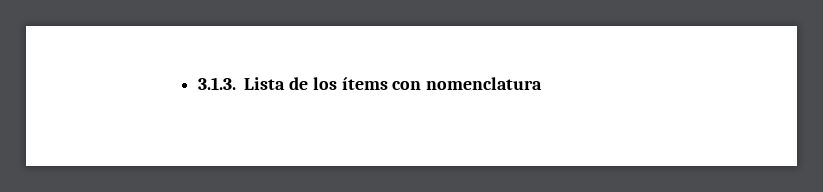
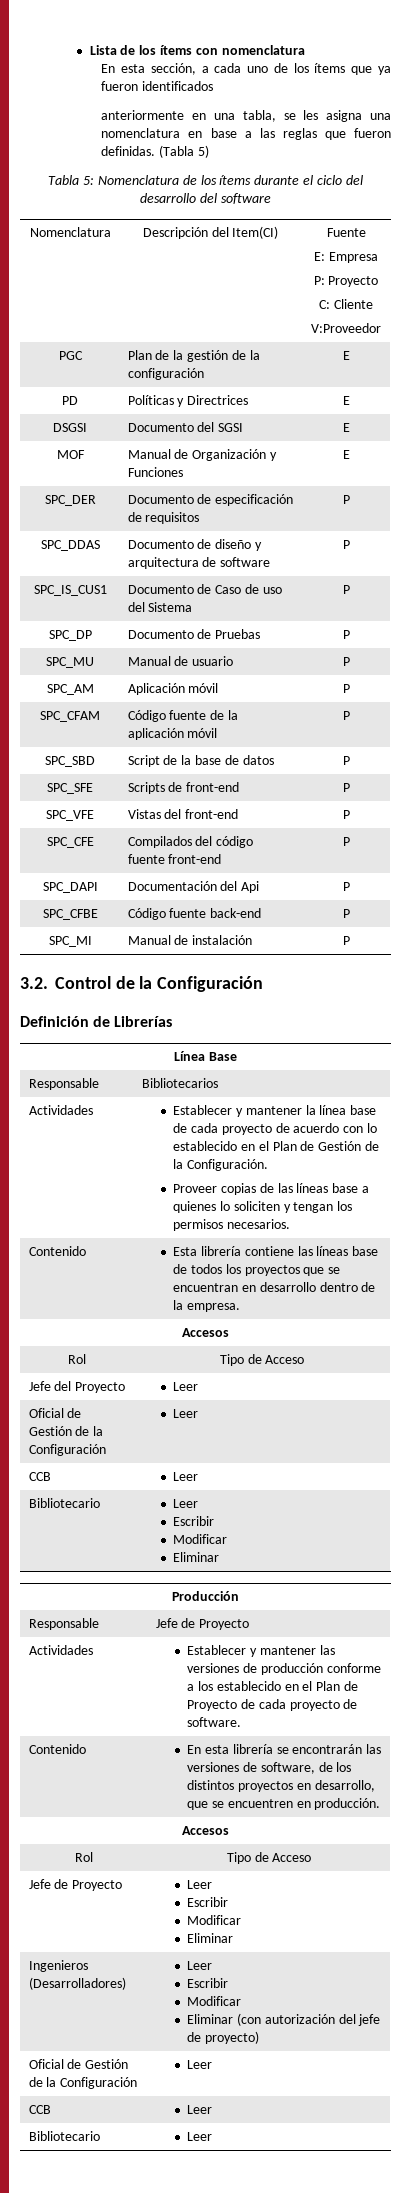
- 3.1.3. Lista de los ítems con nomenclatura
+ Lista de los ítems con nomenclatura
+ En esta sección, a cada uno de los ítems que ya fueron identificados
+ anteriormente en una tabla, se les asigna una nomenclatura en base a las reglas que fueron definidas. (Tabla 5)
+ Tabla 5: Nomenclatura de los ítems durante el ciclo del desarrollo del software
+ Nomenclatura | Descripción del Item(CI) | Fuente
+ E: Empresa
+ P: Proyecto
+ C: Cliente
+ V:Proveedor
+ PGC | Plan de la gestión de la configuración | E
+ PD | Políticas y Directrices | E
+ DSGSI | Documento del SGSI | E
+ MOF | Manual de Organización y Funciones | E
+ SPC_DER | Documento de especificación de requisitos | P
+ SPC_DDAS | Documento de diseño y arquitectura de software | P
+ SPC_IS_CUS1 | Documento de Caso de uso del Sistema | P
+ SPC_DP | Documento de Pruebas | P
+ SPC_MU | Manual de usuario | P
+ SPC_AM | Aplicación móvil | P
+ SPC_CFAM | Código fuente de la aplicación móvil | P
+ SPC_SBD | Script de la base de datos | P
+ SPC_SFE | Scripts de front-end | P
+ SPC_VFE | Vistas del front-end | P
+ SPC_CFE | Compilados del código fuente front-end | P
+ SPC_DAPI | Documentación del Api | P
+ SPC_CFBE | Código fuente back-end | P
+ SPC_MI | Manual de instalación | P
+ 3.2. Control de la Configuración
+ Definición de Librerías
+ Línea Base
+ Responsable | Bibliotecarios
+ Actividades | Establecer y mantener la línea base de cada proyecto de acuerdo con lo establecido en el Plan de Gestión de la Configuración.
+ Proveer copias de las líneas base a quienes lo soliciten y tengan los permisos necesarios.
+ Contenido | Esta librería contiene las líneas base de todos los proyectos que se encuentran en desarrollo dentro de la empresa.
+ Accesos
+ Rol | Tipo de Acceso
+ Jefe del Proyecto | Leer
+ Oficial de Gestión de la Configuración | Leer
+ CCB | Leer
+ Bibliotecario | Leer
+ Escribir
+ Modificar
+ Eliminar
+ Producción
+ Responsable | Jefe de Proyecto
+ Actividades | Establecer y mantener las versiones de producción conforme a los establecido en el Plan de Proyecto de cada proyecto de software.
+ Contenido | En esta librería se encontrarán las versiones de software, de los distintos proyectos en desarrollo, que se encuentren en producción.
+ Accesos
+ Rol | Tipo de Acceso
+ Jefe de Proyecto | Leer
+ Escribir
+ Modificar
+ Eliminar
+ Ingenieros (Desarrolladores) | Leer
+ Escribir
+ Modificar
+ Eliminar (con autorización del jefe de proyecto)
+ Oficial de Gestión de la Configuración | Leer
+ CCB | Leer
+ Bibliotecario | Leer

